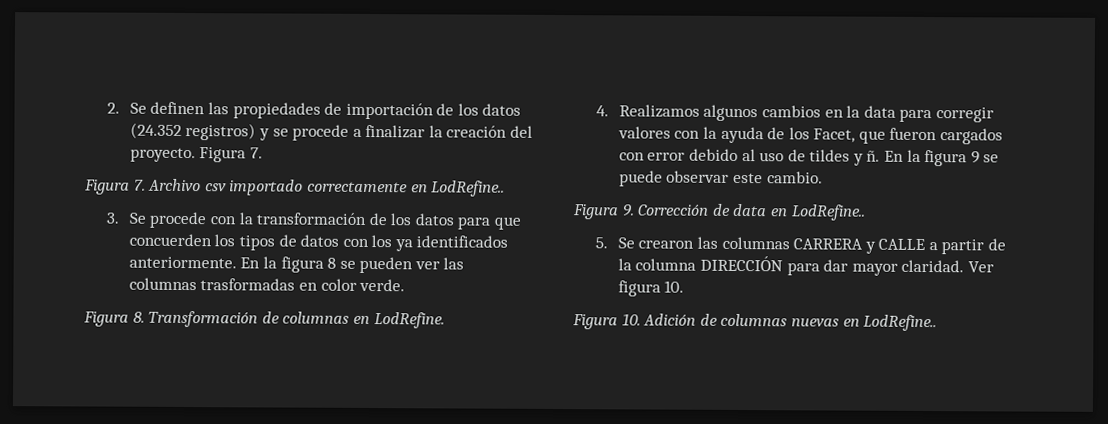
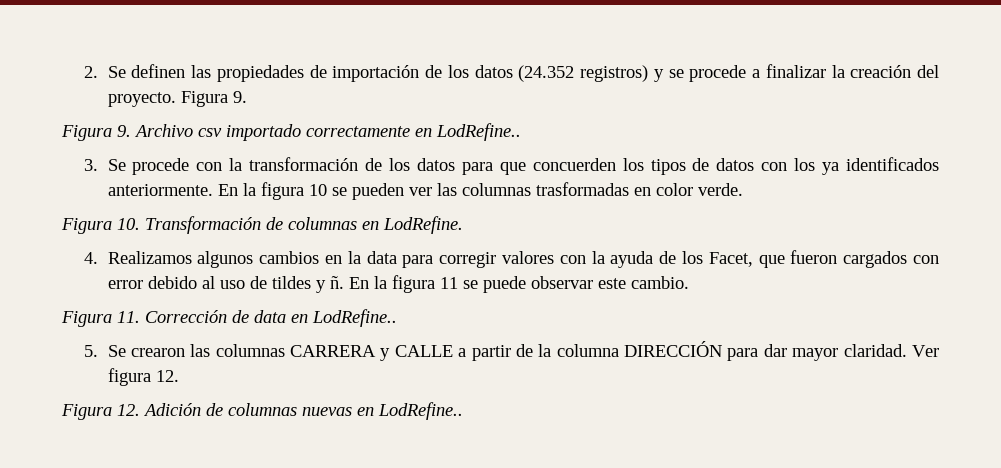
- 2. Se definen las propiedades de importación de los datos (24.352 registros) y se procede a finalizar la creación del proyecto. Figura 7.
- Figura 7. Archivo csv importado correctamente en LodRefine..
+ 2. Se definen las propiedades de importación de los datos (24.352 registros) y se procede a finalizar la creación del proyecto. Figura 9.
+ Figura 9. Archivo csv importado correctamente en LodRefine..
- En la figura 8 se pueden ver las columnas trasformadas en color verde.
+ En la figura 10 se pueden ver las columnas trasformadas en color verde.
- Figura 8. Transformación de columnas en LodRefine.
+ Figura 10. Transformación de columnas en LodRefine.
- En la figura 9 se puede observar este cambio.
+ En la figura 11 se puede observar este cambio.
- Figura 9. Corrección de data en LodRefine..
+ Figura 11. Corrección de data en LodRefine..
- Ver figura 10.
- Figura 10. Adición de columnas nuevas en LodRefine..
+ Ver figura 12.
+ Figura 12. Adición de columnas nuevas en LodRefine..

